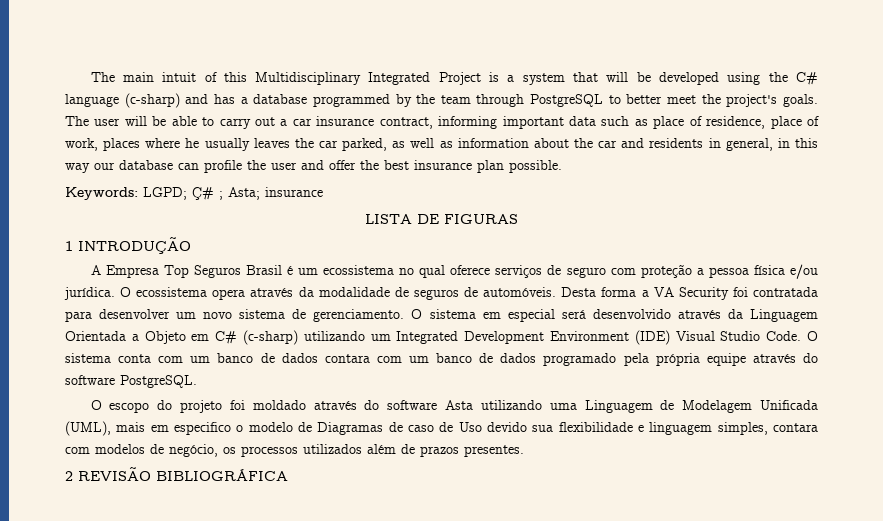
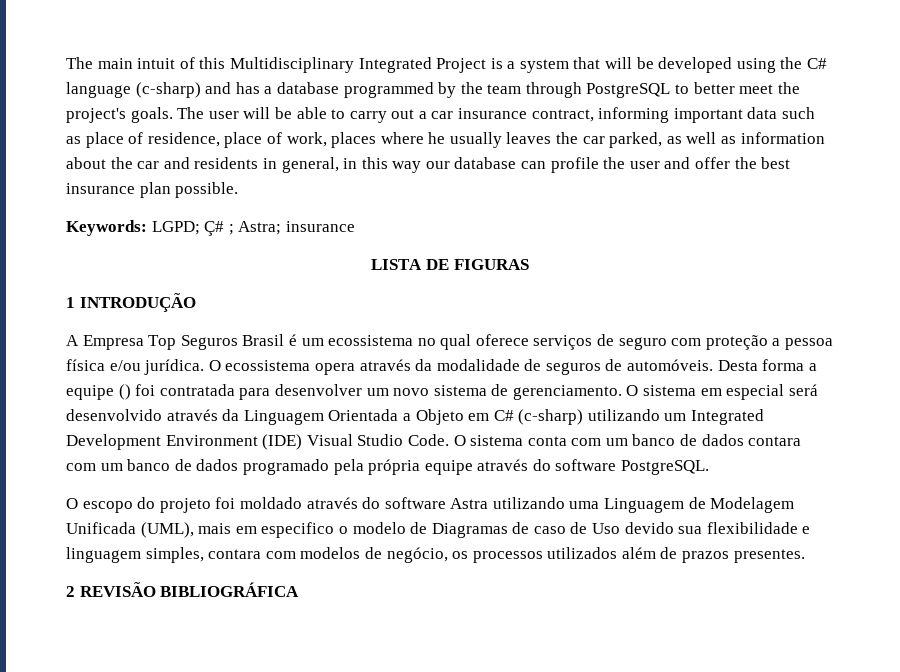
- Keywords: LGPD; Ç# ; Asta; insurance
+ Keywords: LGPD; Ç# ; Astra; insurance
- Desta forma a VA Security foi contratada para desenvolver um novo sistema de gerenciamento.
+ Desta forma a equipe () foi contratada para desenvolver um novo sistema de gerenciamento.
- O escopo do projeto foi moldado através do software Asta utilizando uma Linguagem de Modelagem Unificada (UML), mais em especifico o modelo de Diagramas de caso de Uso devido sua flexibilidade e linguagem simples, contara com modelos de negócio, os processos utilizados além de prazos presentes.
+ O escopo do projeto foi moldado através do software Astra utilizando uma Linguagem de Modelagem Unificada (UML), mais em especifico o modelo de Diagramas de caso de Uso devido sua flexibilidade e linguagem simples, contara com modelos de negócio, os processos utilizados além de prazos presentes.

